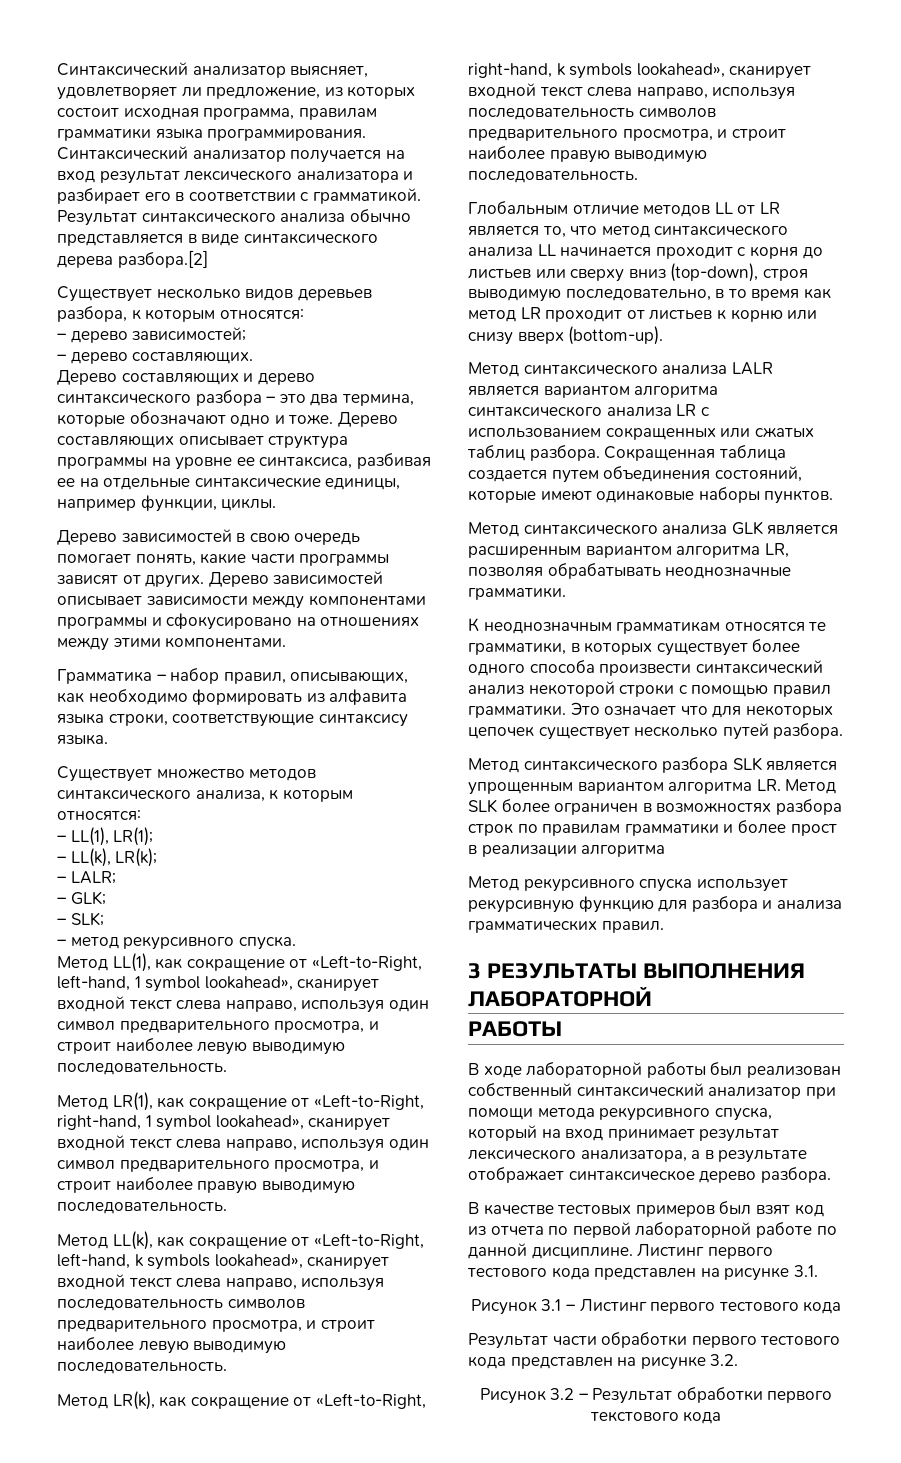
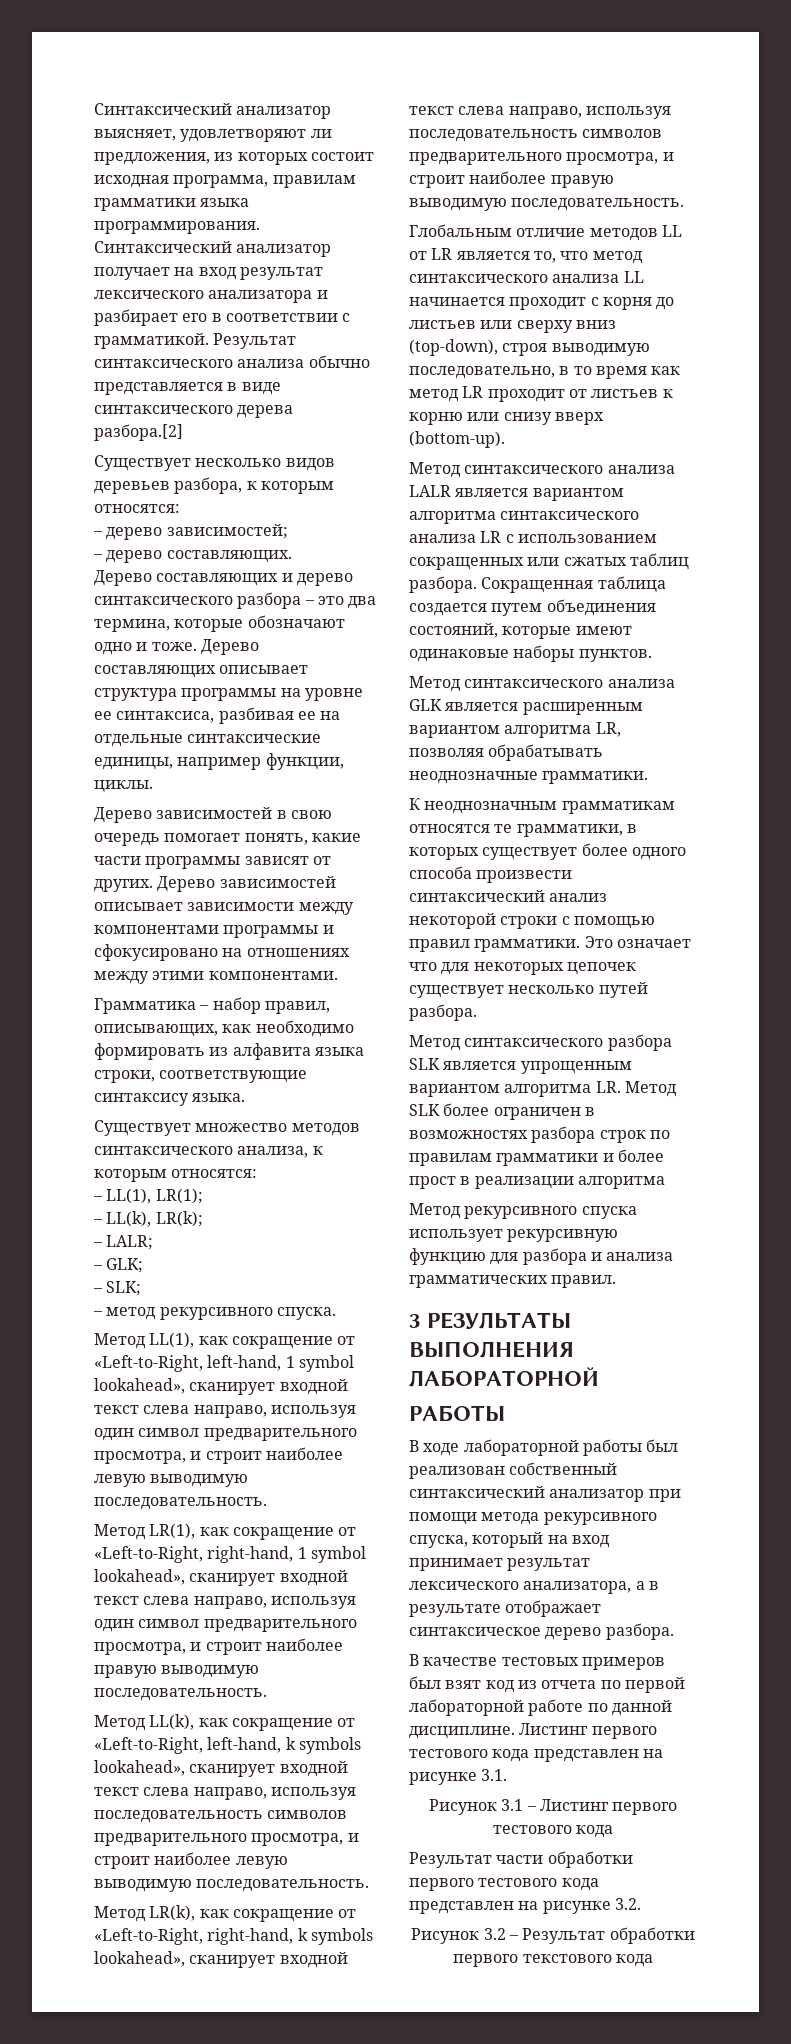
- Синтаксический анализатор выясняет, удовлетворяет ли предложение, из которых состоит исходная программа, правилам грамматики языка программирования.
+ Синтаксический анализатор выясняет, удовлетворяют ли предложения, из которых состоит исходная программа, правилам грамматики языка программирования.
- Синтаксический анализатор получается на вход результат лексического анализатора и разбирает его в соответствии с грамматикой.
+ Синтаксический анализатор получает на вход результат лексического анализатора и разбирает его в соответствии с грамматикой.

